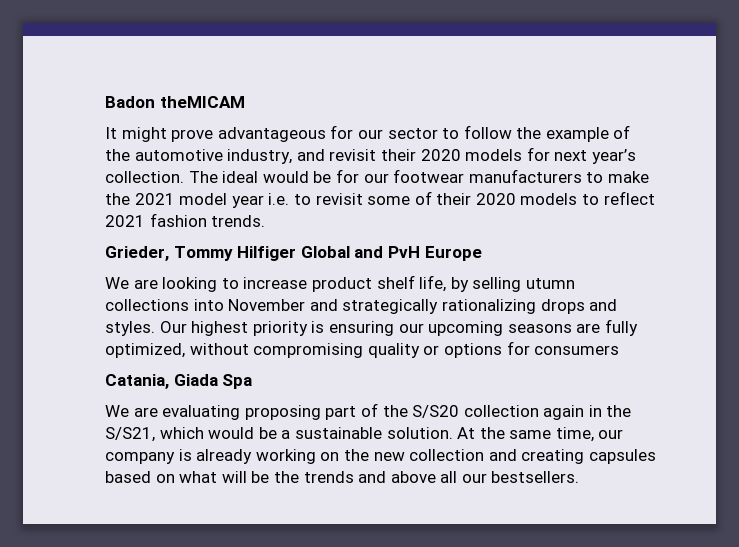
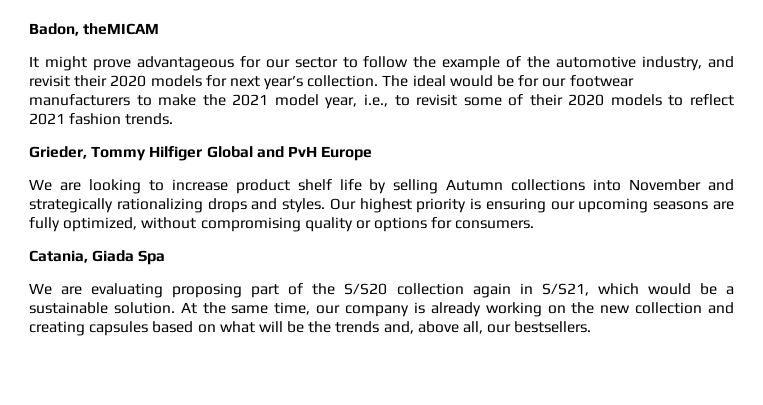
- Badon theMICAM
+ Badon, theMICAM
- The ideal would be for our footwear manufacturers to make the 2021 model year i.e. to revisit some of their 2020 models to reflect 2021 fashion trends.
+ The ideal would be for our footwear manufacturers to make the 2021 model year, i.e., to revisit some of their 2020 models to reflect 2021 fashion trends.
- We are looking to increase product shelf life, by selling utumn collections into November and strategically rationalizing drops and styles.
+ We are looking to increase product shelf life by selling Autumn collections into November and strategically rationalizing drops and styles.
- Our highest priority is ensuring our upcoming seasons are fully optimized, without compromising quality or options for consumers
+ Our highest priority is ensuring our upcoming seasons are fully optimized, without compromising quality or options for consumers.
- We are evaluating proposing part of the S/S20 collection again in the S/S21, which would be a sustainable solution.
+ We are evaluating proposing part of the S/S20 collection again in S/S21, which would be a sustainable solution.
- At the same time, our company is already working on the new collection and creating capsules based on what will be the trends and above all our bestsellers.
+ At the same time, our company is already working on the new collection and creating capsules based on what will be the trends and, above all, our bestsellers.

